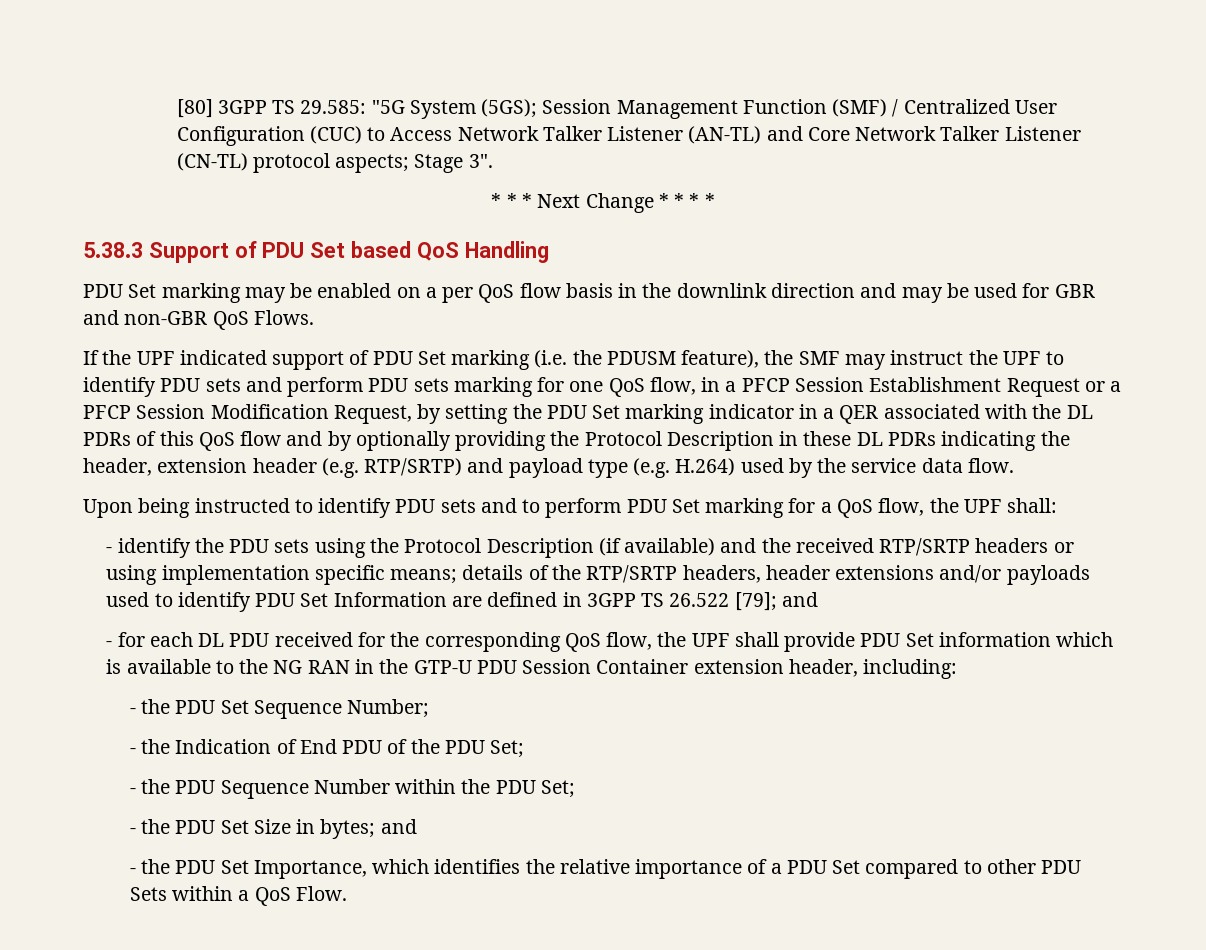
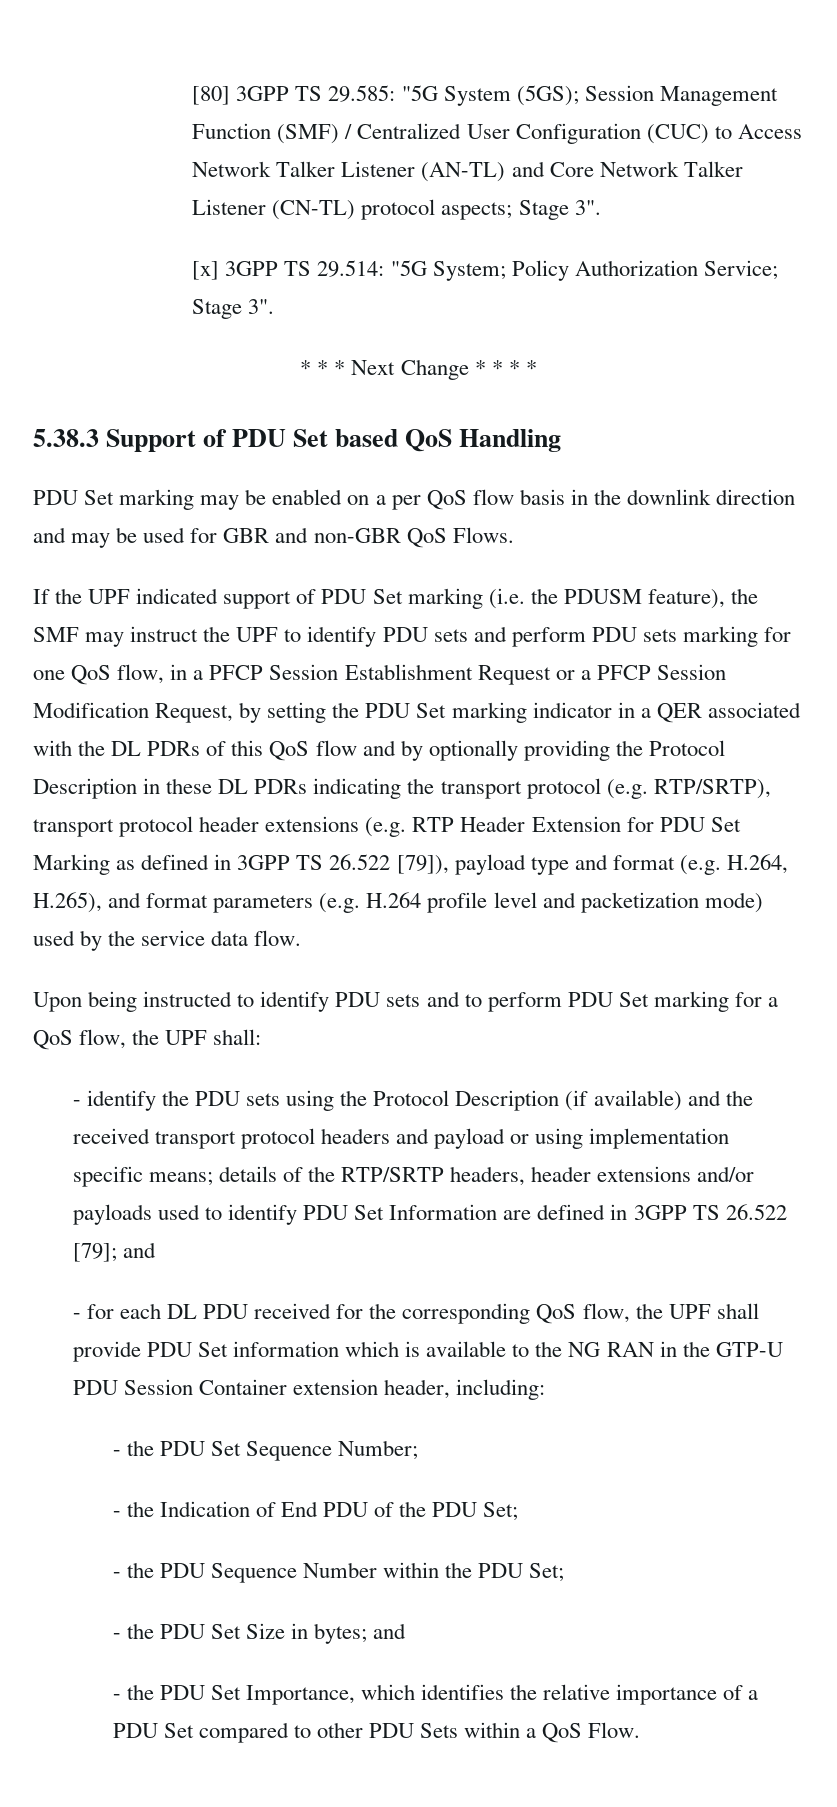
+ [x] 3GPP TS 29.514: "5G System; Policy Authorization Service; Stage 3".
- If the UPF indicated support of PDU Set marking (i.e. the PDUSM feature), the SMF may instruct the UPF to identify PDU sets and perform PDU sets marking for one QoS flow, in a PFCP Session Establishment Request or a PFCP Session Modification Request, by setting the PDU Set marking indicator in a QER associated with the DL PDRs of this QoS flow and by optionally providing the Protocol Description in these DL PDRs indicating the header, extension header (e.g. RTP/SRTP) and payload type (e.g. H.264) used by the service data flow.
+ If the UPF indicated support of PDU Set marking (i.e. the PDUSM feature), the SMF may instruct the UPF to identify PDU sets and perform PDU sets marking for one QoS flow, in a PFCP Session Establishment Request or a PFCP Session Modification Request, by setting the PDU Set marking indicator in a QER associated with the DL PDRs of this QoS flow and by optionally providing the Protocol Description in these DL PDRs indicating the transport protocol (e.g. RTP/SRTP), transport protocol header extensions (e.g. RTP Header Extension for PDU Set Marking as defined in 3GPP TS 26.522 [79]), payload type and format (e.g. H.264, H.265), and format parameters (e.g. H.264 profile level and packetization mode) used by the service data flow.
- - identify the PDU sets using the Protocol Description (if available) and the received RTP/SRTP headers or using implementation specific means; details of the RTP/SRTP headers, header extensions and/or payloads used to identify PDU Set Information are defined in 3GPP TS 26.522 [79]; and
+ - identify the PDU sets using the Protocol Description (if available) and the received transport protocol headers and payload or using implementation specific means; details of the RTP/SRTP headers, header extensions and/or payloads used to identify PDU Set Information are defined in 3GPP TS 26.522 [79]; and

